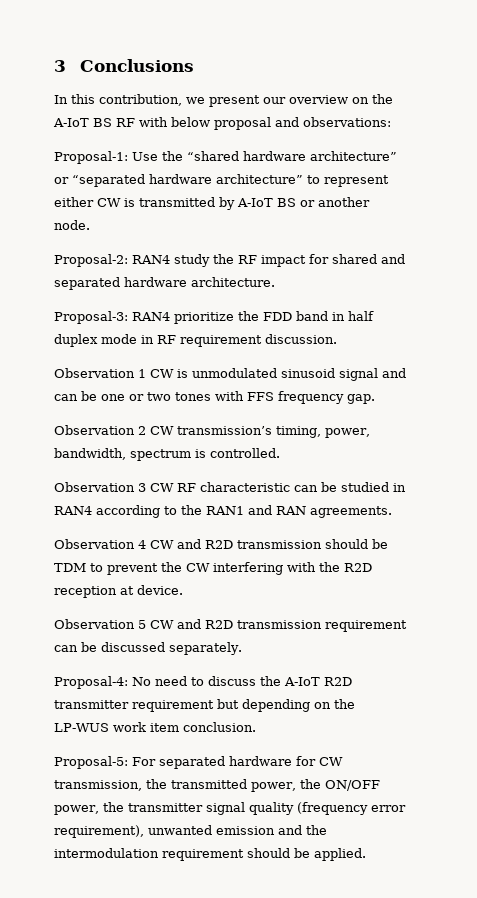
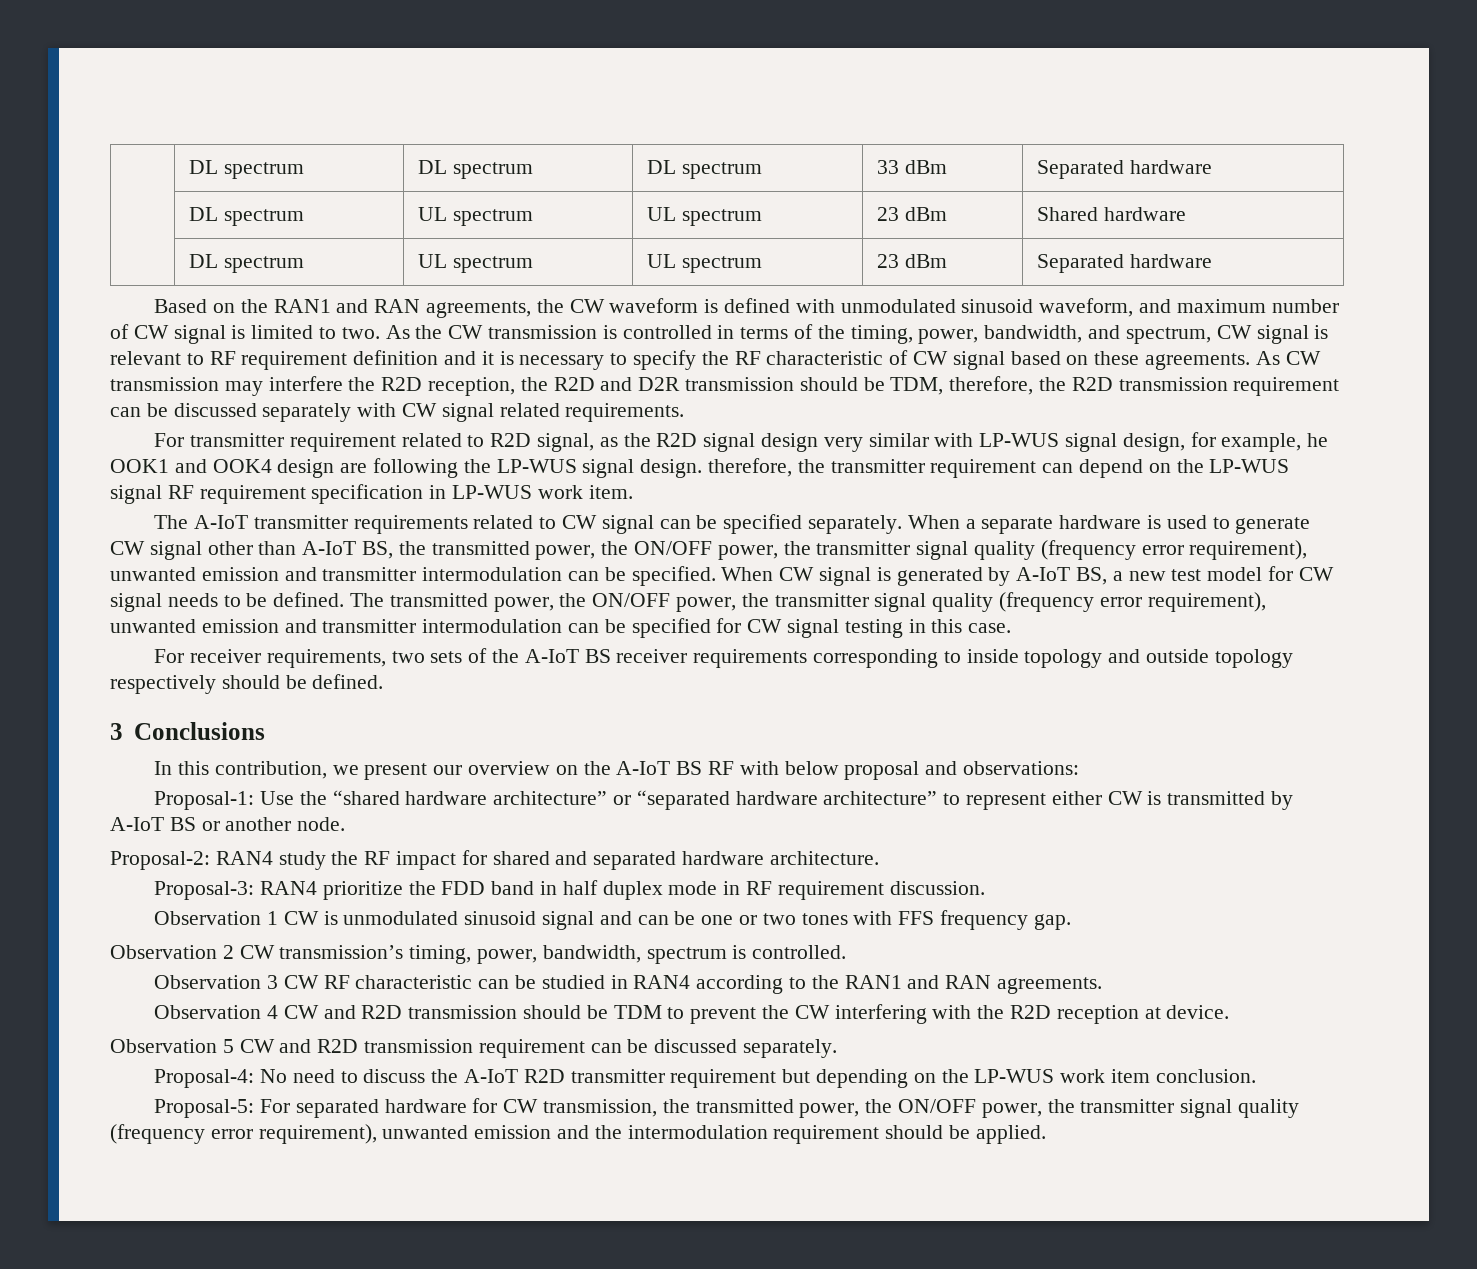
+ | DL spectrum | DL spectrum | DL spectrum | 33 dBm | Separated hardware
+ | DL spectrum | UL spectrum | UL spectrum | 23 dBm | Shared hardware
+ | DL spectrum | UL spectrum | UL spectrum | 23 dBm | Separated hardware
+ Based on the RAN1 and RAN agreements, the CW waveform is defined with unmodulated sinusoid waveform, and maximum number of CW signal is limited to two. As the CW transmission is controlled in terms of the timing, power, bandwidth, and spectrum, CW signal is relevant to RF requirement definition and it is necessary to specify the RF characteristic of CW signal based on these agreements. As CW transmission may interfere the R2D reception, the R2D and D2R transmission should be TDM, therefore, the R2D transmission requirement can be discussed separately with CW signal related requirements.
+ For transmitter requirement related to R2D signal, as the R2D signal design very similar with LP-WUS signal design, for example, he OOK1 and OOK4 design are following the LP-WUS signal design. therefore, the transmitter requirement can depend on the LP-WUS signal RF requirement specification in LP-WUS work item.
+ The A-IoT transmitter requirements related to CW signal can be specified separately. When a separate hardware is used to generate CW signal other than A-IoT BS, the transmitted power, the ON/OFF power, the transmitter signal quality (frequency error requirement), unwanted emission and transmitter intermodulation can be specified. When CW signal is generated by A-IoT BS, a new test model for CW signal needs to be defined. The transmitted power, the ON/OFF power, the transmitter signal quality (frequency error requirement), unwanted emission and transmitter intermodulation can be specified for CW signal testing in this case.
+ For receiver requirements, two sets of the A-IoT BS receiver requirements corresponding to inside topology and outside topology respectively should be defined.

